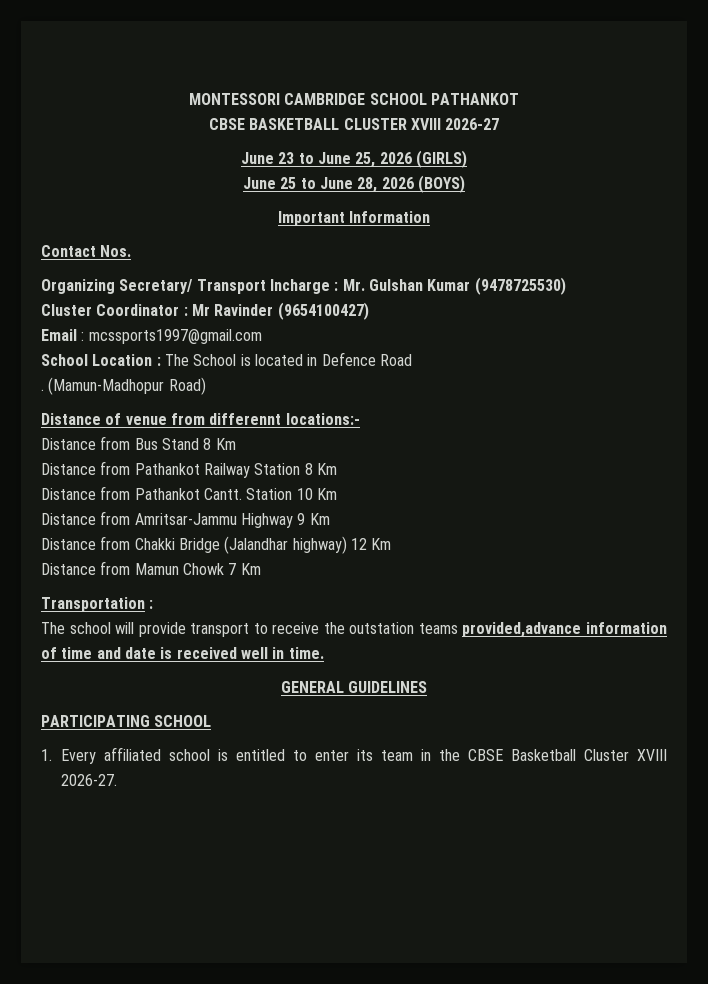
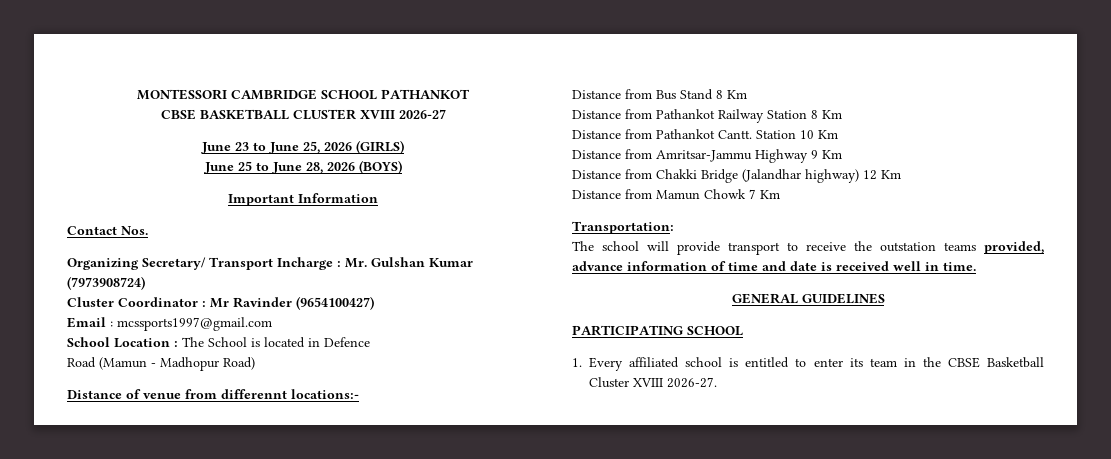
- Organizing Secretary/ Transport Incharge : Mr. Gulshan Kumar (9478725530)
+ Organizing Secretary/ Transport Incharge : Mr. Gulshan Kumar (7973908724)
- School Location : The School is located in Defence Road
- . (Mamun-Madhopur Road)
+ School Location : The School is located in Defence
+ Road (Mamun - Madhopur Road)
- Transportation :
+ Transportation:
- The school will provide transport to receive the outstation teams provided,advance information of time and date is received well in time.
+ The school will provide transport to receive the outstation teams provided, advance information of time and date is received well in time.

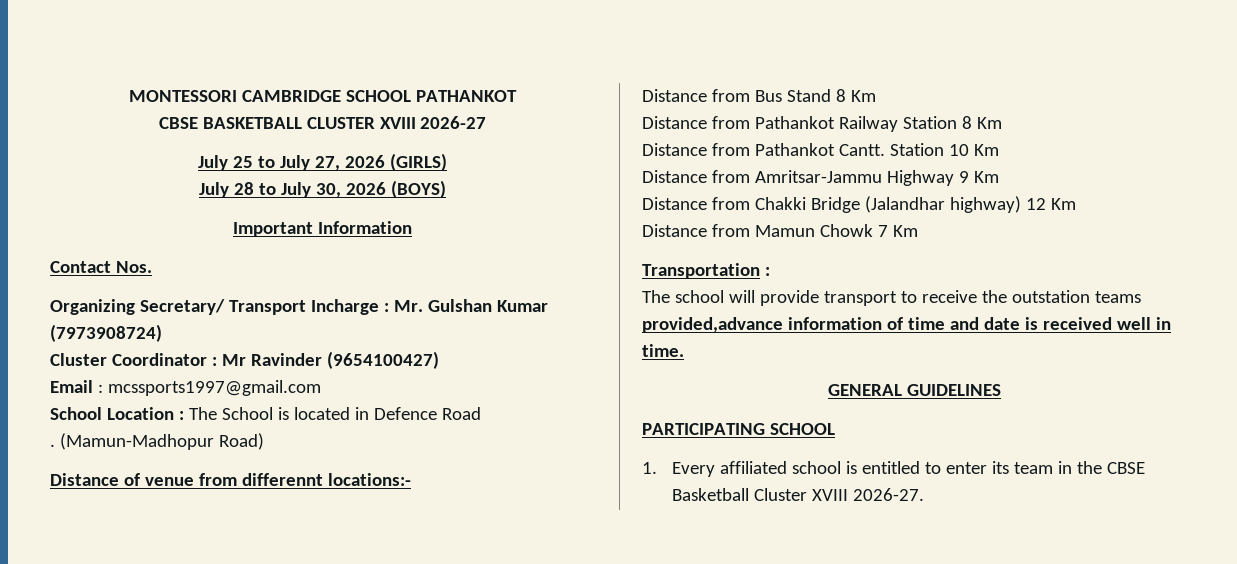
- June 23 to June 25, 2026 (GIRLS)
- June 25 to June 28, 2026 (BOYS)
+ July 25 to July 27, 2026 (GIRLS)
+ July 28 to July 30, 2026 (BOYS)
- School Location : The School is located in Defence
- Road (Mamun - Madhopur Road)
+ School Location : The School is located in Defence Road
+ . (Mamun-Madhopur Road)
- Transportation:
+ Transportation :
- The school will provide transport to receive the outstation teams provided, advance information of time and date is received well in time.
+ The school will provide transport to receive the outstation teams provided,advance information of time and date is received well in time.

